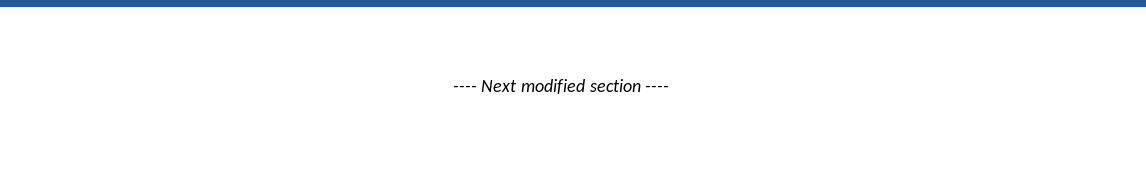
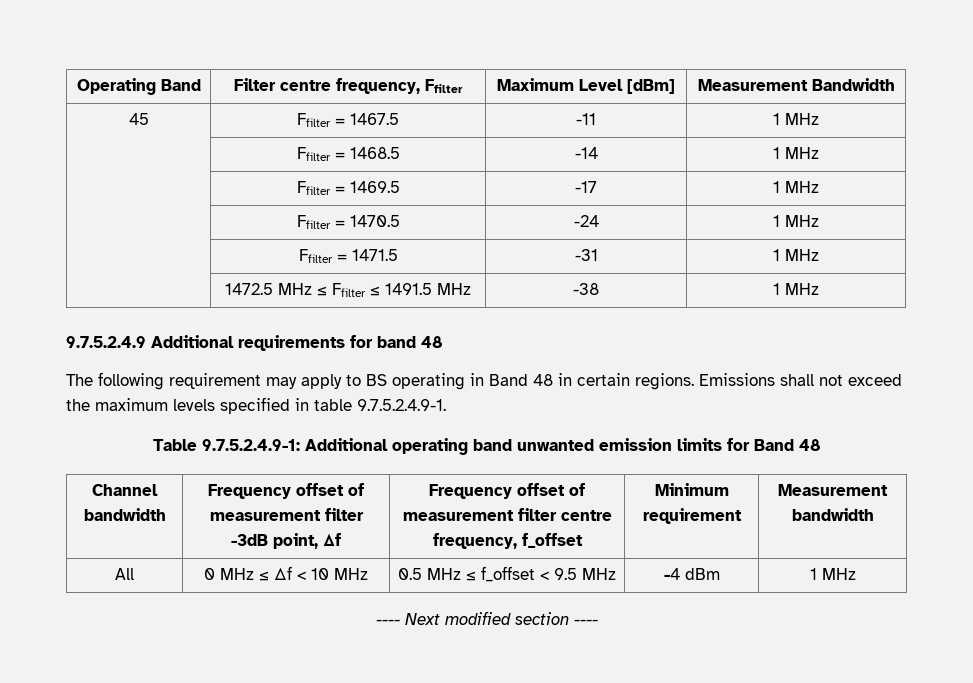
+ Operating Band | Filter centre frequency, Ffilter | Maximum Level [dBm] | Measurement Bandwidth
+ 45 | Ffilter = 1467.5 | -11 | 1 MHz
+ | Ffilter = 1468.5 | -14 | 1 MHz
+ | Ffilter = 1469.5 | -17 | 1 MHz
+ | Ffilter = 1470.5 | -24 | 1 MHz
+ | Ffilter = 1471.5 | -31 | 1 MHz
+ | 1472.5 MHz ≤ Ffilter ≤ 1491.5 MHz | -38 | 1 MHz
+ 9.7.5.2.4.9 Additional requirements for band 48
+ The following requirement may apply to BS operating in Band 48 in certain regions. Emissions shall not exceed the maximum levels specified in table 9.7.5.2.4.9-1.
+ Table 9.7.5.2.4.9-1: Additional operating band unwanted emission limits for Band 48
+ Channel bandwidth | Frequency offset of measurement filter -3dB point, Δf | Frequency offset of measurement filter centre frequency, f_offset | Minimum requirement | Measurement bandwidth
+ All | 0 MHz ≤ Δf < 10 MHz | 0.5 MHz ≤ f_offset < 9.5 MHz | -4 dBm | 1 MHz

